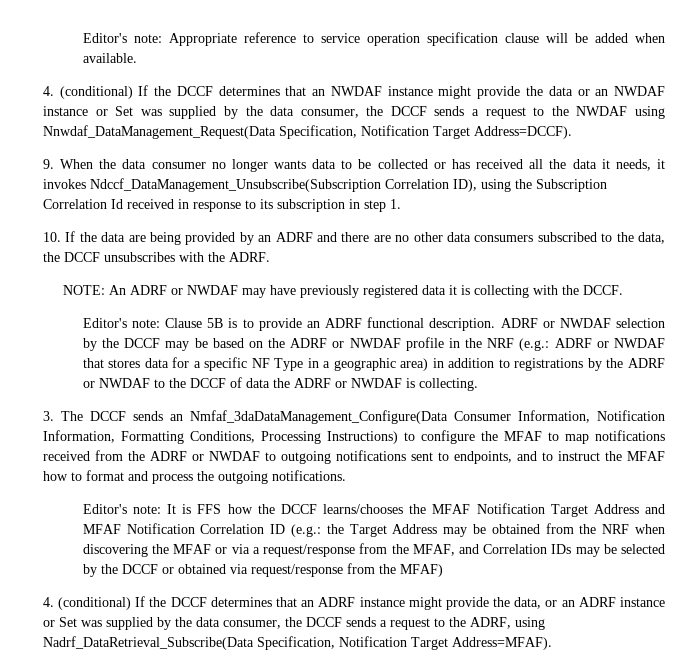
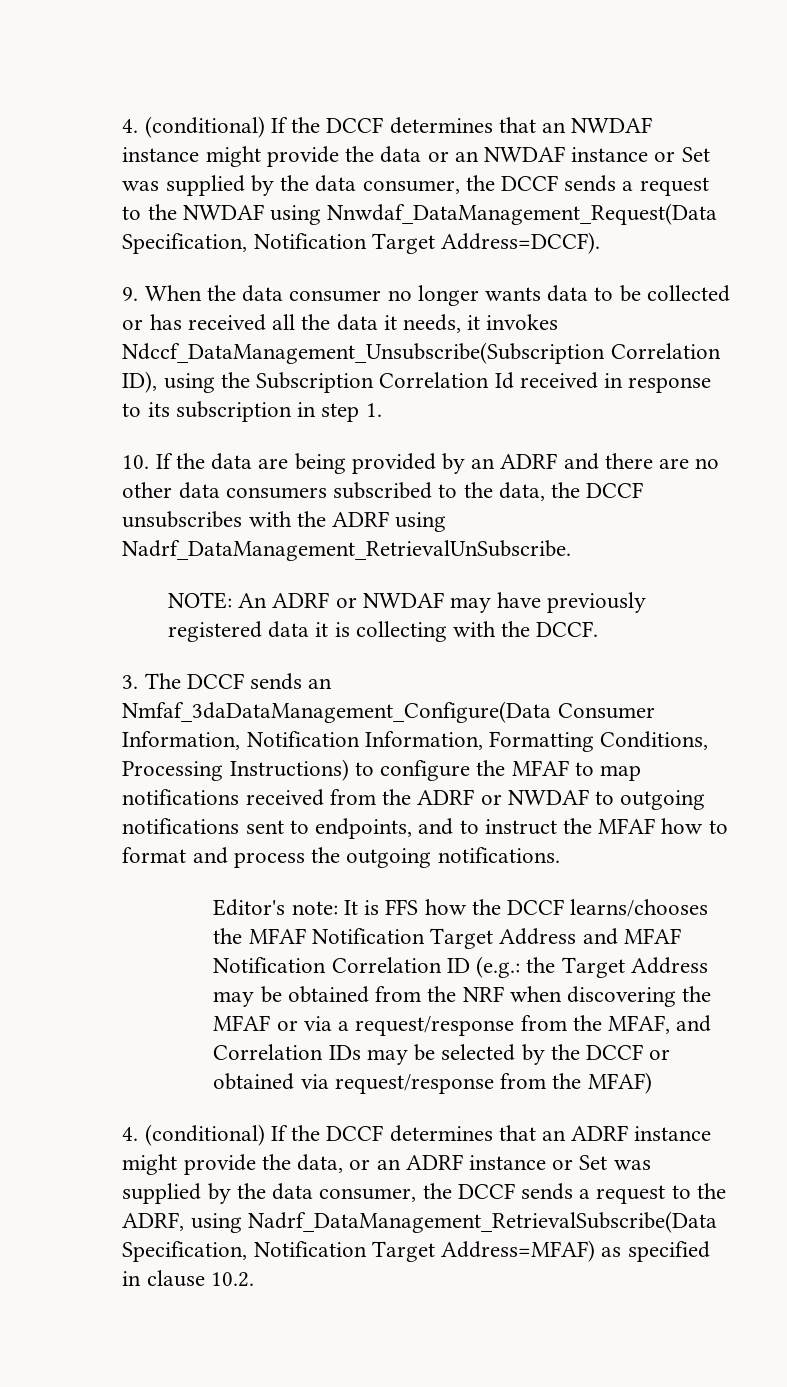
- Editor's note: Appropriate reference to service operation specification clause will be added when available.
- 10. If the data are being provided by an ADRF and there are no other data consumers subscribed to the data, the DCCF unsubscribes with the ADRF.
+ 10. If the data are being provided by an ADRF and there are no other data consumers subscribed to the data, the DCCF unsubscribes with the ADRF using Nadrf_DataManagement_RetrievalUnSubscribe.
- Editor's note: Clause 5B is to provide an ADRF functional description. ADRF or NWDAF selection by the DCCF may be based on the ADRF or NWDAF profile in the NRF (e.g.: ADRF or NWDAF that stores data for a specific NF Type in a geographic area) in addition to registrations by the ADRF or NWDAF to the DCCF of data the ADRF or NWDAF is collecting.
- 4. (conditional) If the DCCF determines that an ADRF instance might provide the data, or an ADRF instance or Set was supplied by the data consumer, the DCCF sends a request to the ADRF, using Nadrf_DataRetrieval_Subscribe(Data Specification, Notification Target Address=MFAF).
+ 4. (conditional) If the DCCF determines that an ADRF instance might provide the data, or an ADRF instance or Set was supplied by the data consumer, the DCCF sends a request to the ADRF, using Nadrf_DataManagement_RetrievalSubscribe(Data Specification, Notification Target Address=MFAF) as specified in clause 10.2.

